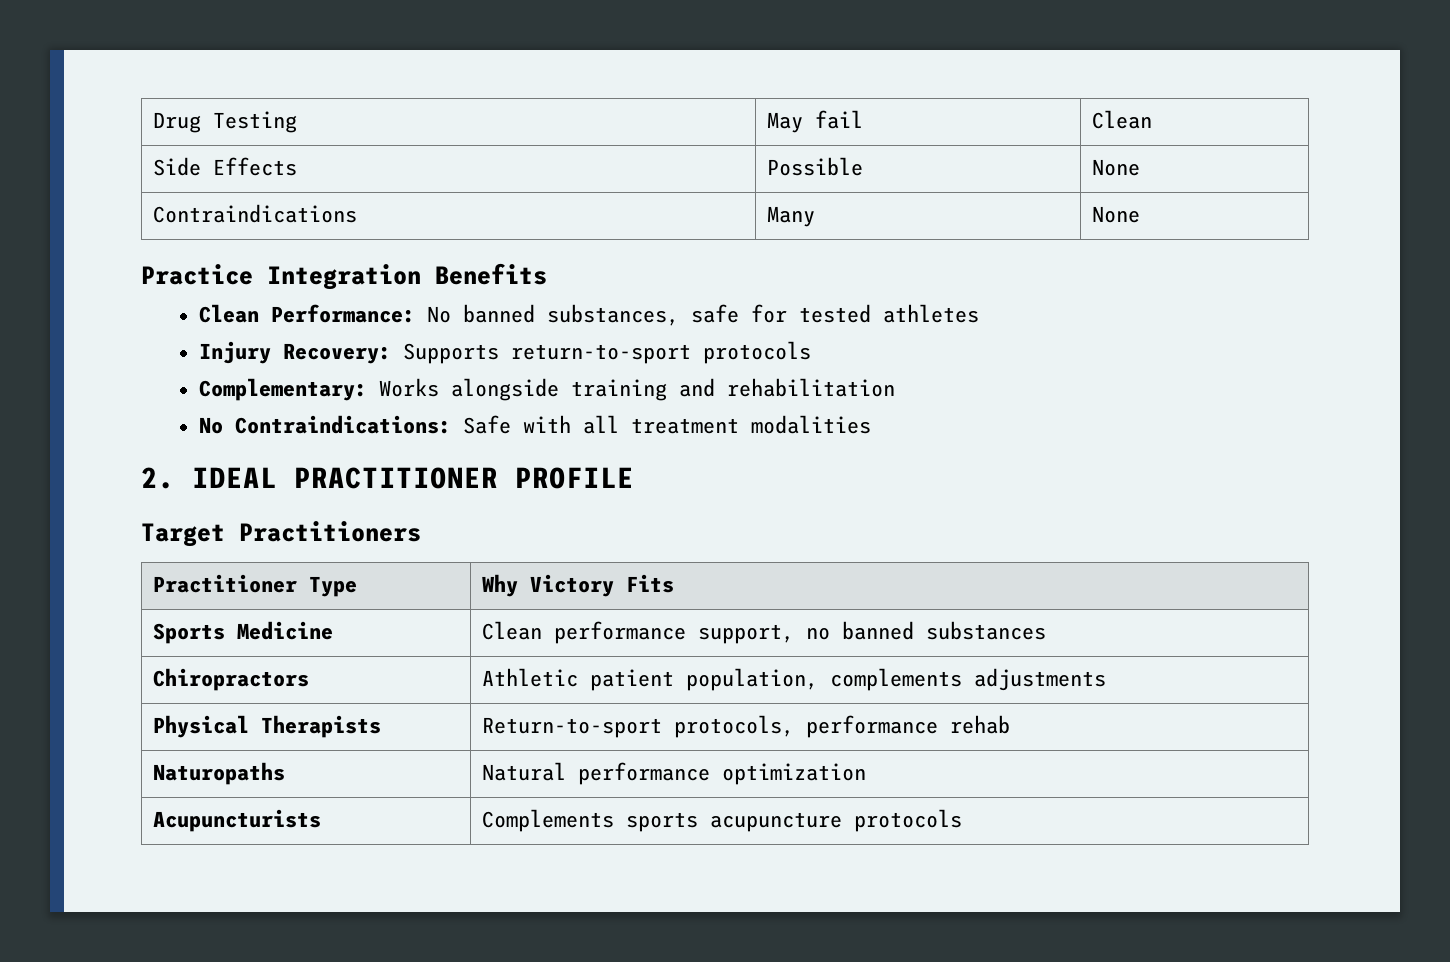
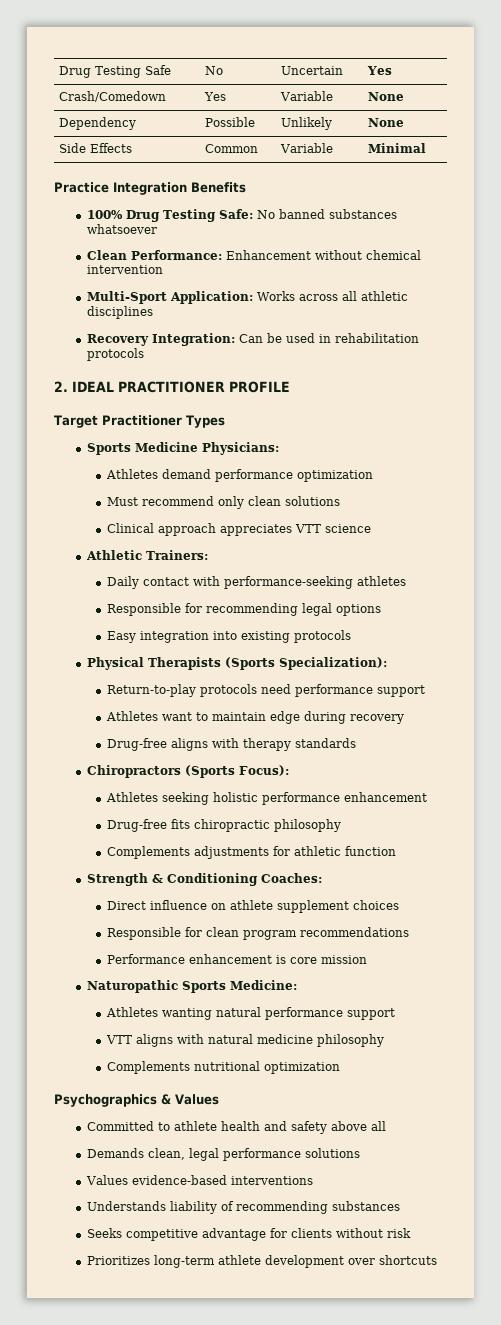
- Drug Testing | May fail | Clean
- Side Effects | Possible | None
- Contraindications | Many | None
+ Drug Testing Safe | No | Uncertain | Yes
+ Crash/Comedown | Yes | Variable | None
+ Dependency | Possible | Unlikely | None
+ Side Effects | Common | Variable | Minimal
  Practice Integration Benefits
- Clean Performance: No banned substances, safe for tested athletes
- Injury Recovery: Supports return-to-sport protocols
- Complementary: Works alongside training and rehabilitation
- No Contraindications: Safe with all treatment modalities
+ 100% Drug Testing Safe: No banned substances whatsoever
+ Clean Performance: Enhancement without chemical intervention
+ Multi-Sport Application: Works across all athletic disciplines
+ Recovery Integration: Can be used in rehabilitation protocols
- Target Practitioners
- Practitioner Type | Why Victory Fits
- Sports Medicine | Clean performance support, no banned substances
- Chiropractors | Athletic patient population, complements adjustments
- Physical Therapists | Return-to-sport protocols, performance rehab
- Naturopaths | Natural performance optimization
- Acupuncturists | Complements sports acupuncture protocols
+ Target Practitioner Types
+ Sports Medicine Physicians:
+ Athletes demand performance optimization
+ Must recommend only clean solutions
+ Clinical approach appreciates VTT science
+ Athletic Trainers:
+ Daily contact with performance-seeking athletes
+ Responsible for recommending legal options
+ Easy integration into existing protocols
+ Physical Therapists (Sports Specialization):
+ Return-to-play protocols need performance support
+ Athletes want to maintain edge during recovery
+ Drug-free aligns with therapy standards
+ Chiropractors (Sports Focus):
+ Athletes seeking holistic performance enhancement
+ Drug-free fits chiropractic philosophy
+ Complements adjustments for athletic function
+ Strength & Conditioning Coaches:
+ Direct influence on athlete supplement choices
+ Responsible for clean program recommendations
+ Performance enhancement is core mission
+ Naturopathic Sports Medicine:
+ Athletes wanting natural performance support
+ VTT aligns with natural medicine philosophy
+ Complements nutritional optimization
+ Psychographics & Values
+ Committed to athlete health and safety above all
+ Demands clean, legal performance solutions
+ Values evidence-based interventions
+ Understands liability of recommending substances
+ Seeks competitive advantage for clients without risk
+ Prioritizes long-term athlete development over shortcuts

